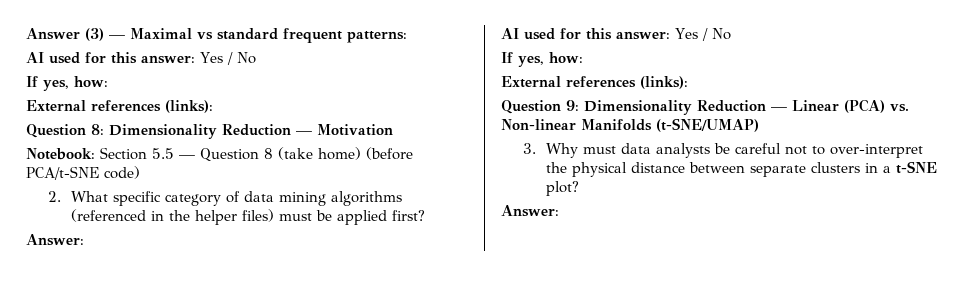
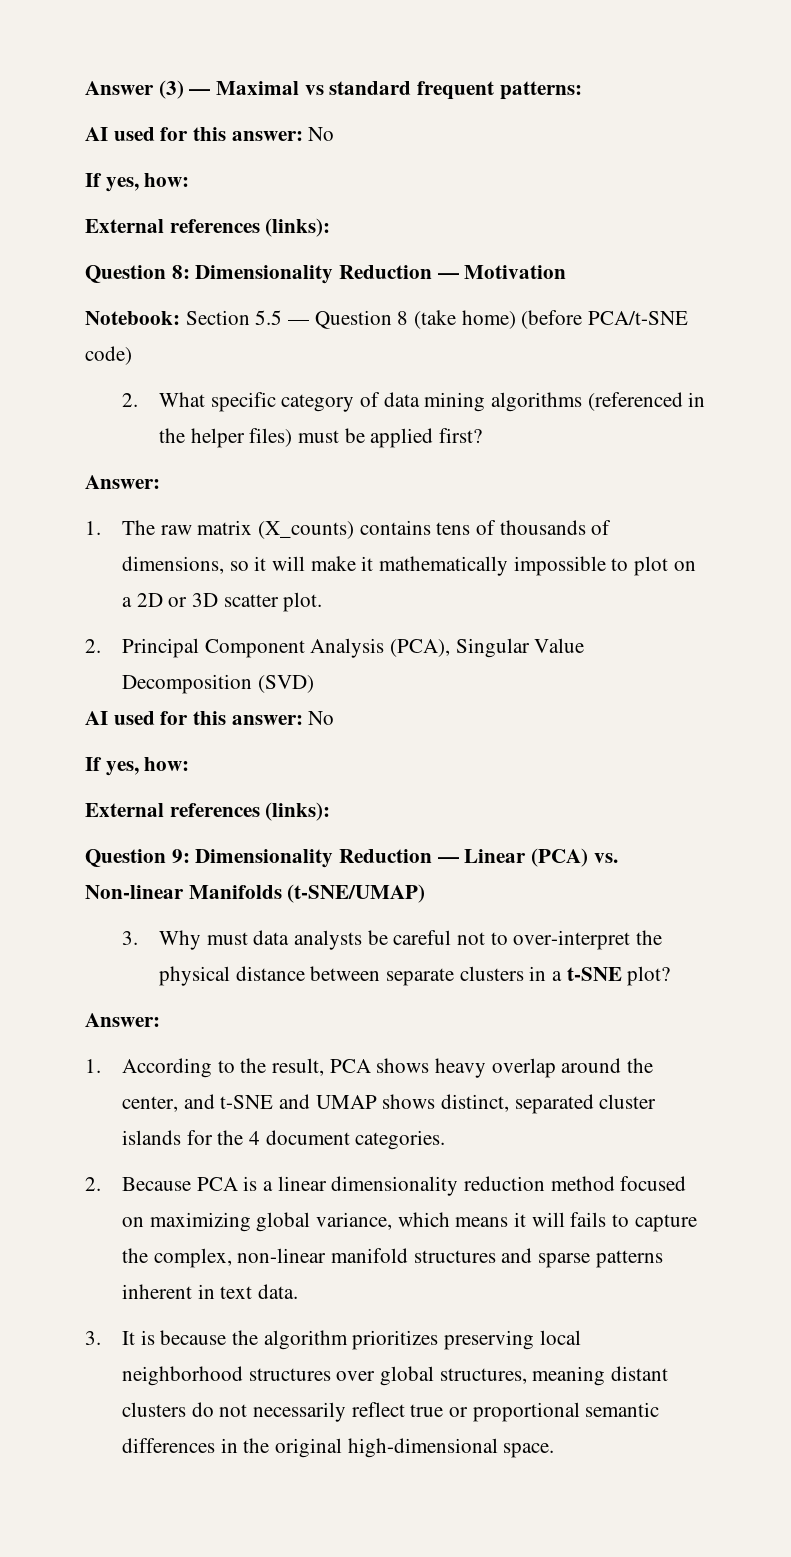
  Answer (3) — Maximal vs standard frequent patterns:
- AI used for this answer: Yes / No
+ AI used for this answer: No
  2. What specific category of data mining algorithms (referenced in the helper files) must be applied first?
  Answer:
- AI used for this answer: Yes / No
+ 1. The raw matrix (X_counts) contains tens of thousands of dimensions, so it will make it mathematically impossible to plot on a 2D or 3D scatter plot.
+ 2. Principal Component Analysis (PCA), Singular Value Decomposition (SVD)
+ AI used for this answer: No
+ 1. According to the result, PCA shows heavy overlap around the center, and t-SNE and UMAP shows distinct, separated cluster islands for the 4 document categories.
+ 2. Because PCA is a linear dimensionality reduction method focused on maximizing global variance, which means it will fails to capture the complex, non-linear manifold structures and sparse patterns inherent in text data.
+ 3. It is because the algorithm prioritizes preserving local neighborhood structures over global structures, meaning distant clusters do not necessarily reflect true or proportional semantic differences in the original high-dimensional space.

